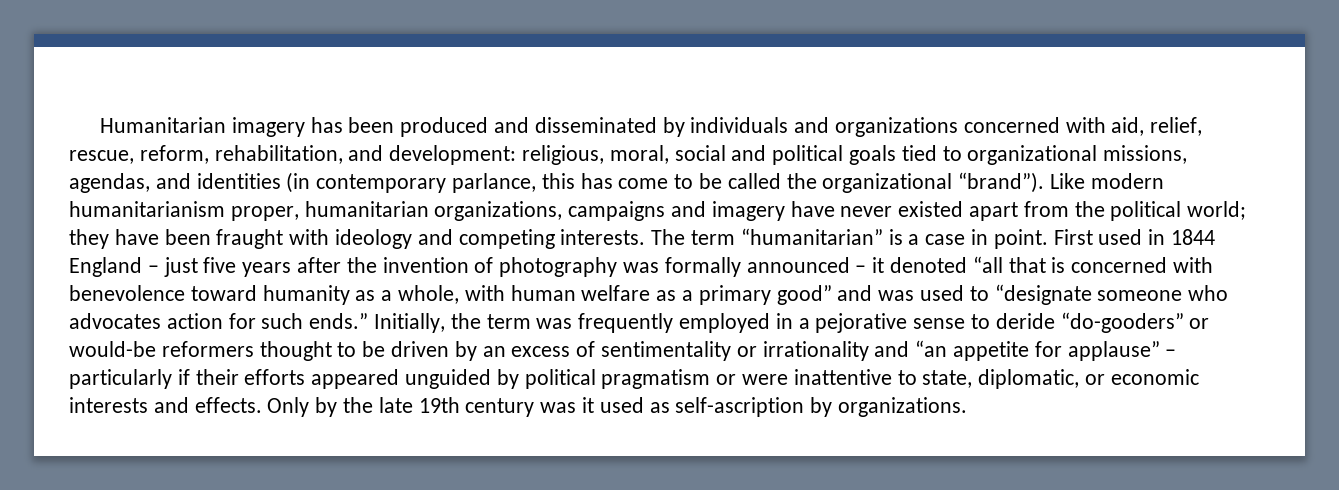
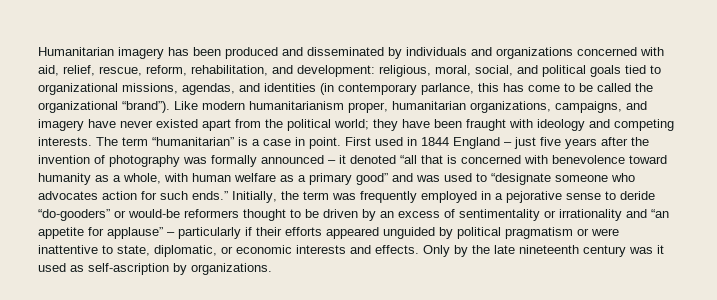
- Humanitarian imagery has been produced and disseminated by individuals and organizations concerned with aid, relief, rescue, reform, rehabilitation, and development: religious, moral, social and political goals tied to organizational missions, agendas, and identities (in contemporary parlance, this has come to be called the organizational “brand”).
+ Humanitarian imagery has been produced and disseminated by individuals and organizations concerned with aid, relief, rescue, reform, rehabilitation, and development: religious, moral, social, and political goals tied to organizational missions, agendas, and identities (in contemporary parlance, this has come to be called the organizational “brand”).
- Like modern humanitarianism proper, humanitarian organizations, campaigns and imagery have never existed apart from the political world; they have been fraught with ideology and competing interests.
+ Like modern humanitarianism proper, humanitarian organizations, campaigns, and imagery have never existed apart from the political world; they have been fraught with ideology and competing interests.
- Only by the late 19th century was it used as self-ascription by organizations.
+ Only by the late nineteenth century was it used as self-ascription by organizations.

